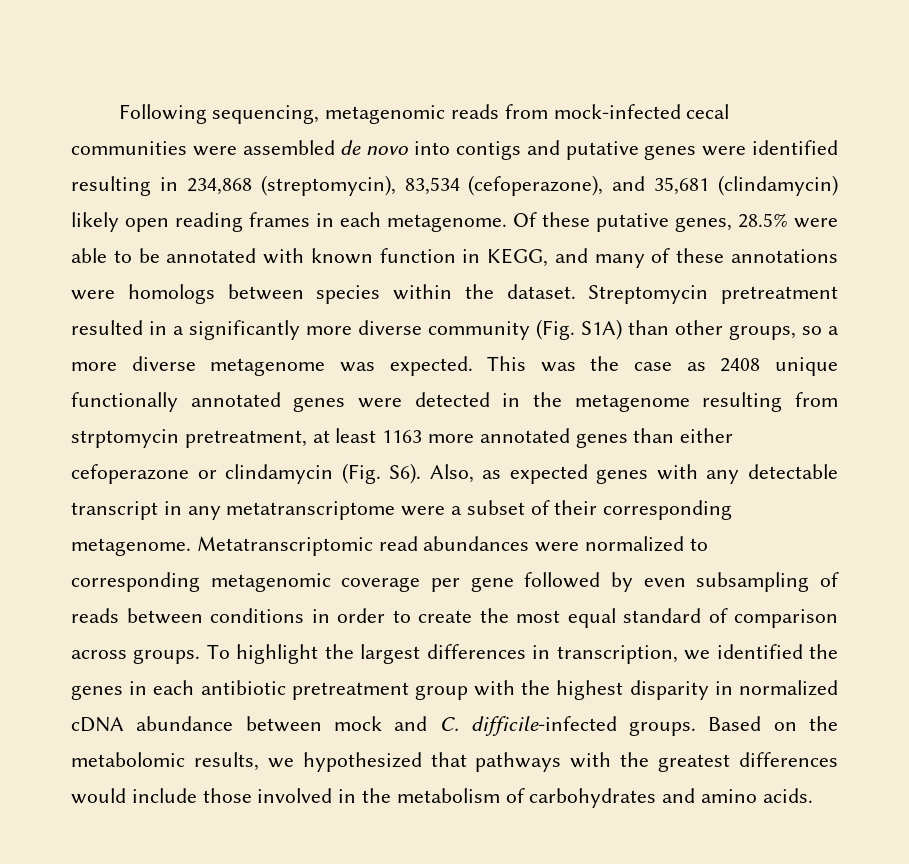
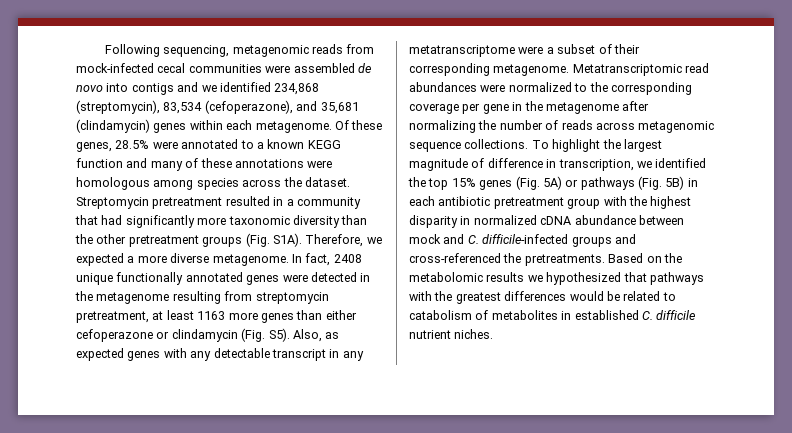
- Following sequencing, metagenomic reads from mock-infected cecal communities were assembled de novo into contigs and putative genes were identified resulting in 234,868 (streptomycin), 83,534 (cefoperazone), and 35,681 (clindamycin) likely open reading frames in each metagenome.
+ Following sequencing, metagenomic reads from mock-infected cecal communities were assembled de novo into contigs and we identified 234,868 (streptomycin), 83,534 (cefoperazone), and 35,681 (clindamycin) genes within each metagenome.
- Of these putative genes, 28.5% were able to be annotated with known function in KEGG, and many of these annotations were homologs between species within the dataset.
+ Of these genes, 28.5% were annotated to a known KEGG function and many of these annotations were homologous among species across the dataset.
- Streptomycin pretreatment resulted in a significantly more diverse community (Fig. S1A) than other groups, so a more diverse metagenome was expected. This was the case as 2408 unique functionally annotated genes were detected in the metagenome resulting from strptomycin pretreatment, at least 1163 more annotated genes than either cefoperazone or clindamycin (Fig. S6). Also, as expected genes with any detectable transcript in any metatranscriptome were a subset of their corresponding metagenome.
+ Streptomycin pretreatment resulted in a community that had significantly more taxonomic diversity than the other pretreatment groups (Fig. S1A). Therefore, we expected a more diverse metagenome. In fact, 2408 unique functionally annotated genes were detected in the metagenome resulting from streptomycin pretreatment, at least 1163 more genes than either cefoperazone or clindamycin (Fig. S5). Also, as expected genes with any detectable transcript in any metatranscriptome were a subset of their corresponding metagenome.
- Metatranscriptomic read abundances were normalized to corresponding metagenomic coverage per gene followed by even subsampling of reads between conditions in order to create the most equal standard of comparison across groups.
+ Metatranscriptomic read abundances were normalized to the corresponding coverage per gene in the metagenome after normalizing the number of reads across metagenomic sequence collections.
- To highlight the largest differences in transcription, we identified the genes in each antibiotic pretreatment group with the highest disparity in normalized cDNA abundance between mock and C. difficile-infected groups.
+ To highlight the largest magnitude of difference in transcription, we identified the top 15% genes (Fig. 5A) or pathways (Fig. 5B) in each antibiotic pretreatment group with the highest disparity in normalized cDNA abundance between mock and C. difficile-infected groups and cross-referenced the pretreatments.
- Based on the metabolomic results, we hypothesized that pathways with the greatest differences would include those involved in the metabolism of carbohydrates and amino acids.
+ Based on the metabolomic results we hypothesized that pathways with the greatest differences would be related to catabolism of metabolites in established C. difficile nutrient niches.

